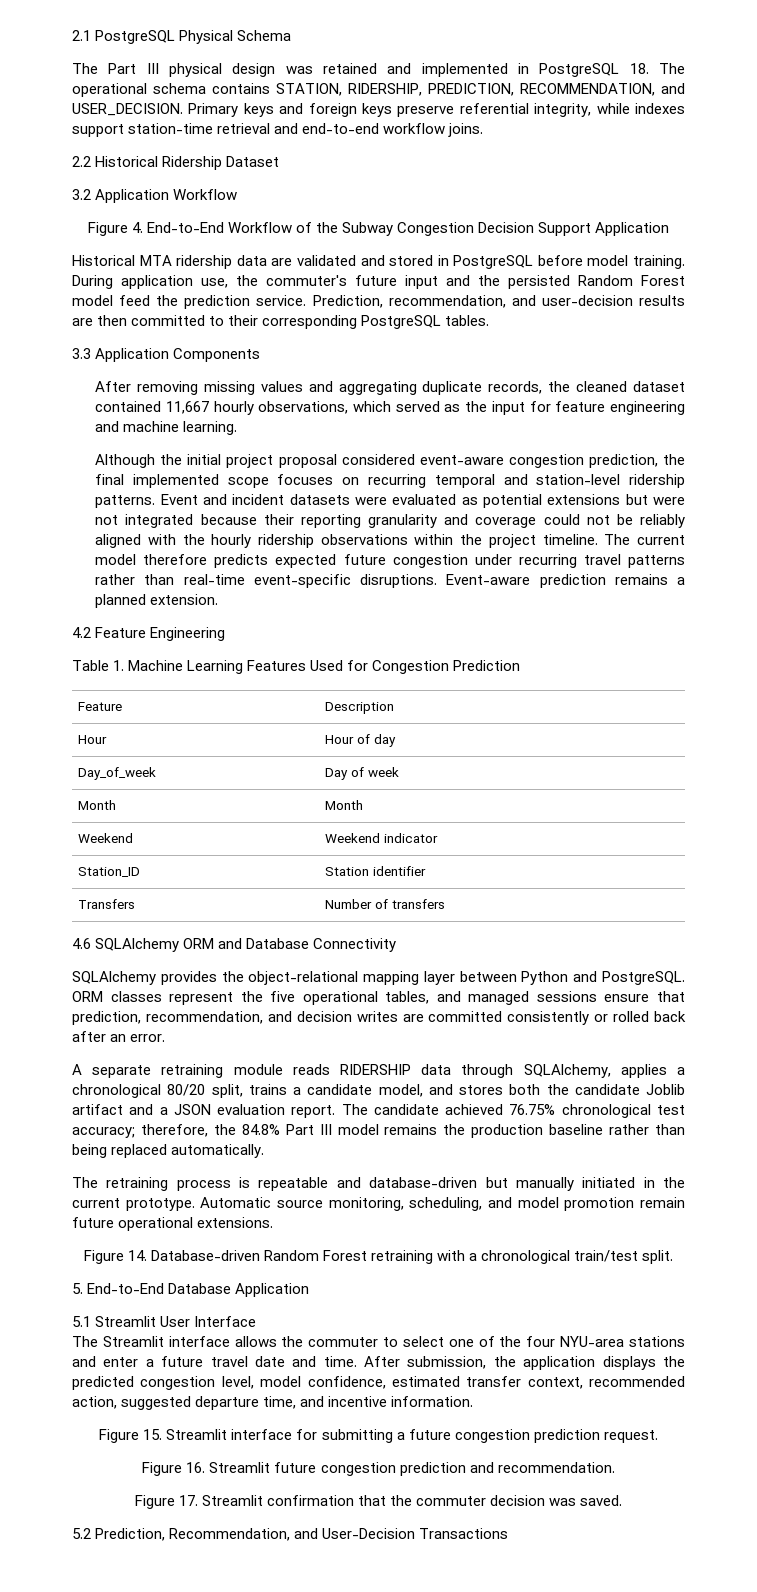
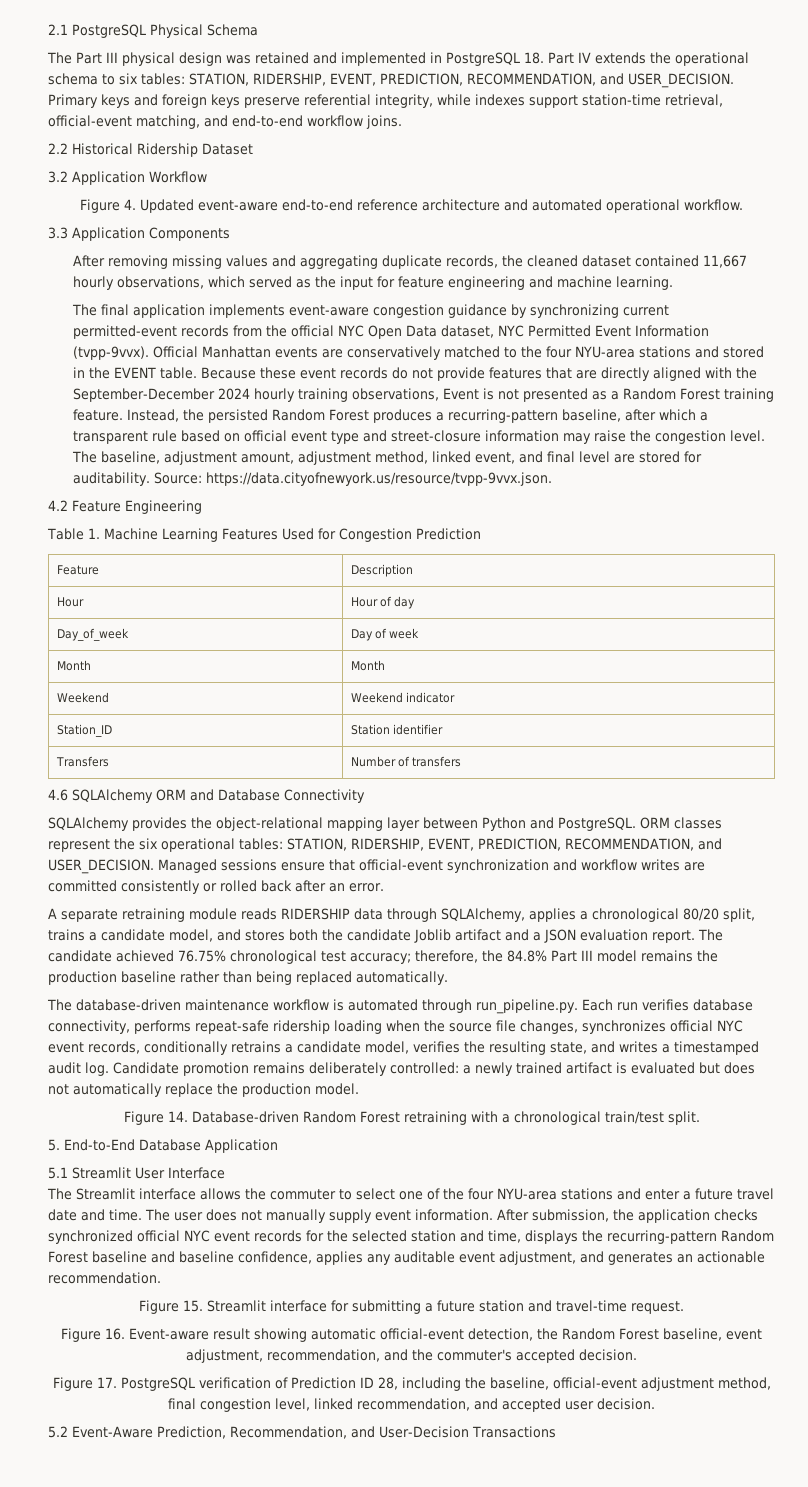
- The Part III physical design was retained and implemented in PostgreSQL 18. The operational schema contains STATION, RIDERSHIP, PREDICTION, RECOMMENDATION, and USER_DECISION.
+ The Part III physical design was retained and implemented in PostgreSQL 18. Part IV extends the operational schema to six tables: STATION, RIDERSHIP, EVENT, PREDICTION, RECOMMENDATION, and USER_DECISION.
- Primary keys and foreign keys preserve referential integrity, while indexes support station-time retrieval and end-to-end workflow joins.
+ Primary keys and foreign keys preserve referential integrity, while indexes support station-time retrieval, official-event matching, and end-to-end workflow joins.
- Figure 4. End-to-End Workflow of the Subway Congestion Decision Support Application
- Historical MTA ridership data are validated and stored in PostgreSQL before model training. During application use, the commuter's future input and the persisted Random Forest model feed the prediction service. Prediction, recommendation, and user-decision results are then committed to their corresponding PostgreSQL tables.
+ Figure 4. Updated event-aware end-to-end reference architecture and automated operational workflow.
- Although the initial project proposal considered event-aware congestion prediction, the final implemented scope focuses on recurring temporal and station-level ridership patterns. Event and incident datasets were evaluated as potential extensions but were not integrated because their reporting granularity and coverage could not be reliably aligned with the hourly ridership observations within the project timeline. The current model therefore predicts expected future congestion under recurring travel patterns rather than real-time event-specific disruptions. Event-aware prediction remains a planned extension.
+ The final application implements event-aware congestion guidance by synchronizing current permitted-event records from the official NYC Open Data dataset, NYC Permitted Event Information (tvpp-9vvx). Official Manhattan events are conservatively matched to the four NYU-area stations and stored in the EVENT table. Because these event records do not provide features that are directly aligned with the September-December 2024 hourly training observations, Event is not presented as a Random Forest training feature. Instead, the persisted Random Forest produces a recurring-pattern baseline, after which a transparent rule based on official event type and street-closure information may raise the congestion level. The baseline, adjustment amount, adjustment method, linked event, and final level are stored for auditability. Source: https://data.cityofnewyork.us/resource/tvpp-9vvx.json.
- ORM classes represent the five operational tables, and managed sessions ensure that prediction, recommendation, and decision writes are committed consistently or rolled back after an error.
+ ORM classes represent the six operational tables: STATION, RIDERSHIP, EVENT, PREDICTION, RECOMMENDATION, and USER_DECISION. Managed sessions ensure that official-event synchronization and workflow writes are committed consistently or rolled back after an error.
- The retraining process is repeatable and database-driven but manually initiated in the current prototype. Automatic source monitoring, scheduling, and model promotion remain future operational extensions.
+ The database-driven maintenance workflow is automated through run_pipeline.py. Each run verifies database connectivity, performs repeat-safe ridership loading when the source file changes, synchronizes official NYC event records, conditionally retrains a candidate model, verifies the resulting state, and writes a timestamped audit log. Candidate promotion remains deliberately controlled: a newly trained artifact is evaluated but does not automatically replace the production model.
- After submission, the application displays the predicted congestion level, model confidence, estimated transfer context, recommended action, suggested departure time, and incentive information.
+ The user does not manually supply event information. After submission, the application checks synchronized official NYC event records for the selected station and time, displays the recurring-pattern Random Forest baseline and baseline confidence, applies any auditable event adjustment, and generates an actionable recommendation.
- Figure 15. Streamlit interface for submitting a future congestion prediction request.
+ Figure 15. Streamlit interface for submitting a future station and travel-time request.
- Figure 16. Streamlit future congestion prediction and recommendation.
- Figure 17. Streamlit confirmation that the commuter decision was saved.
+ Figure 16. Event-aware result showing automatic official-event detection, the Random Forest baseline, event adjustment, recommendation, and the commuter's accepted decision.
+ Figure 17. PostgreSQL verification of Prediction ID 28, including the baseline, official-event adjustment method, final congestion level, linked recommendation, and accepted user decision.
- 5.2 Prediction, Recommendation, and User-Decision Transactions
+ 5.2 Event-Aware Prediction, Recommendation, and User-Decision Transactions

